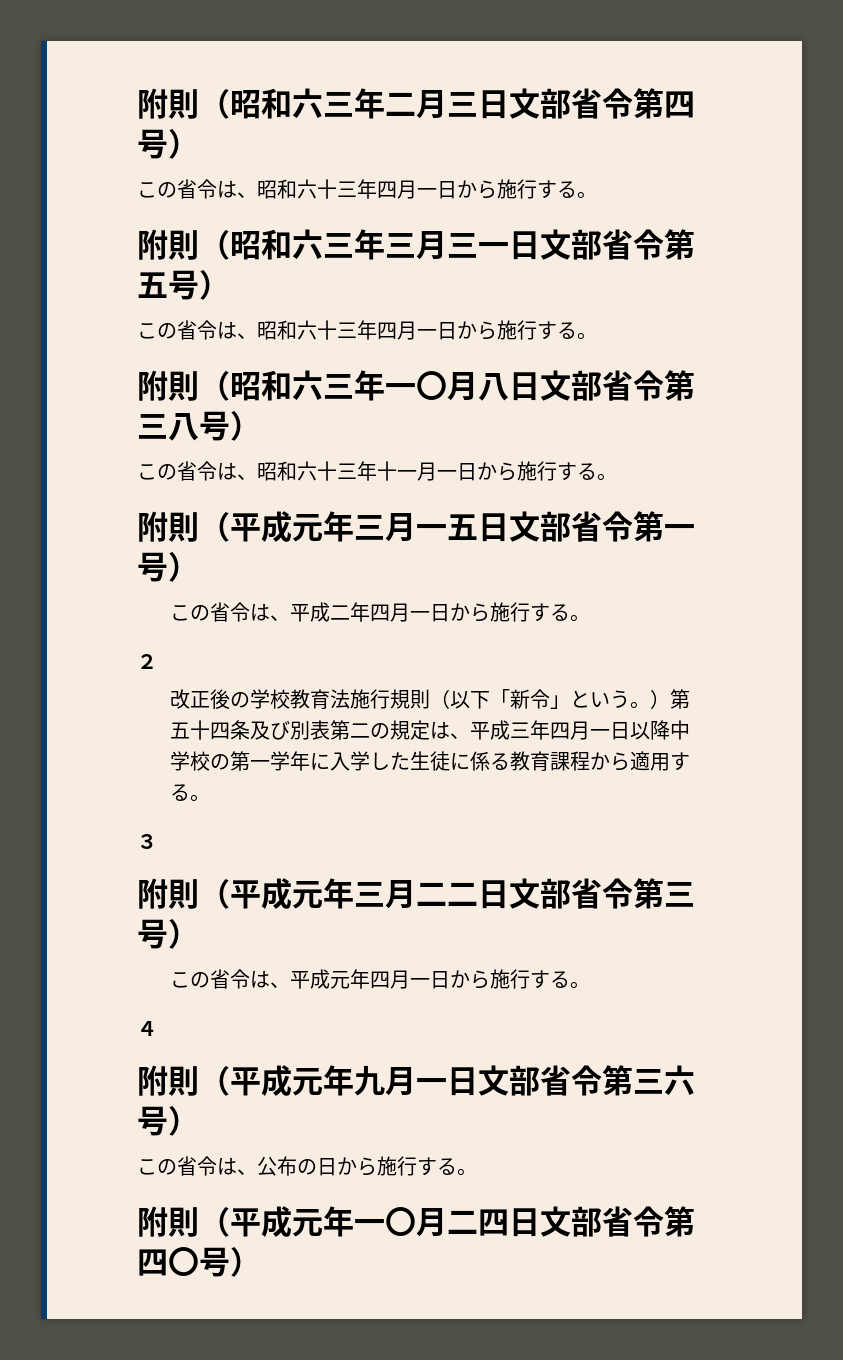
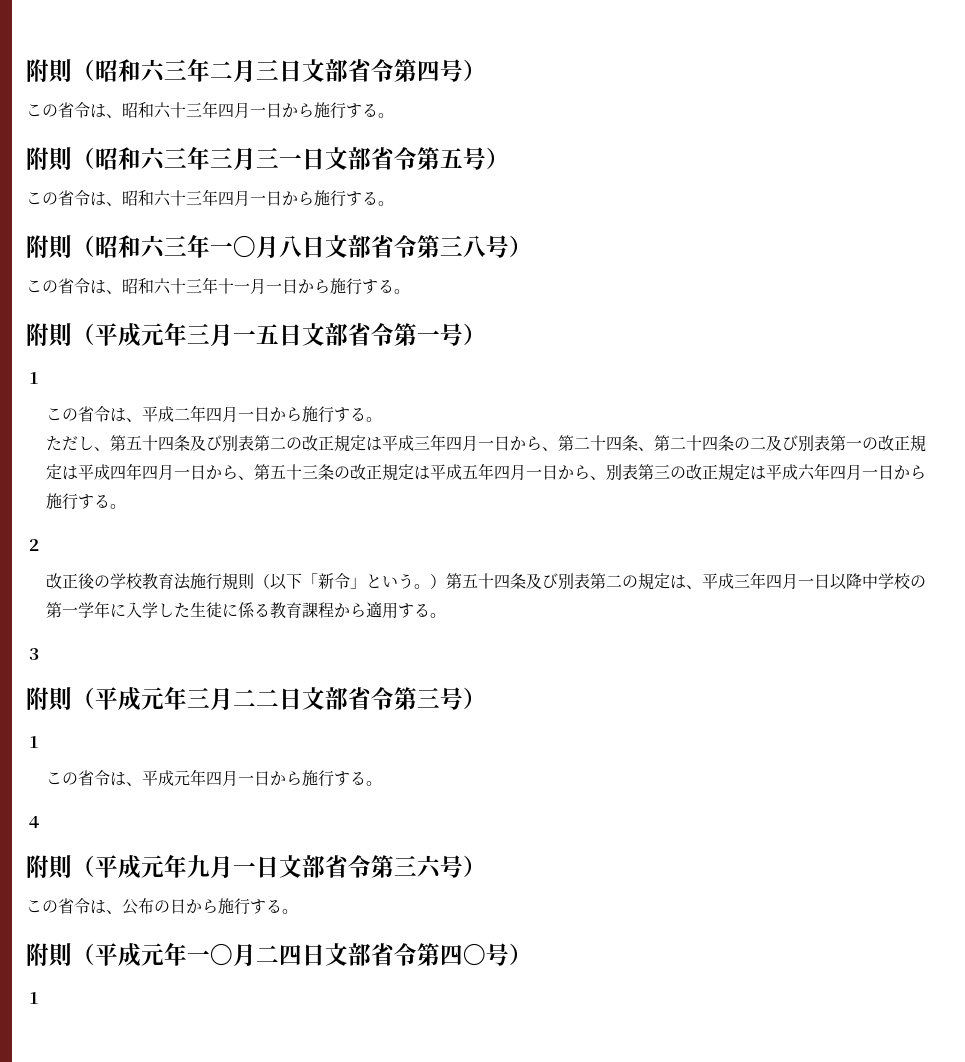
  附則（平成元年三月一五日文部省令第一号）
+ １
+ ただし、第五十四条及び別表第二の改正規定は平成三年四月一日から、第二十四条、第二十四条の二及び別表第一の改正規定は平成四年四月一日から、第五十三条の改正規定は平成五年四月一日から、別表第三の改正規定は平成六年四月一日から施行する。
  附則（平成元年三月二二日文部省令第三号）
+ １
  附則（平成元年一〇月二四日文部省令第四〇号）
+ １

